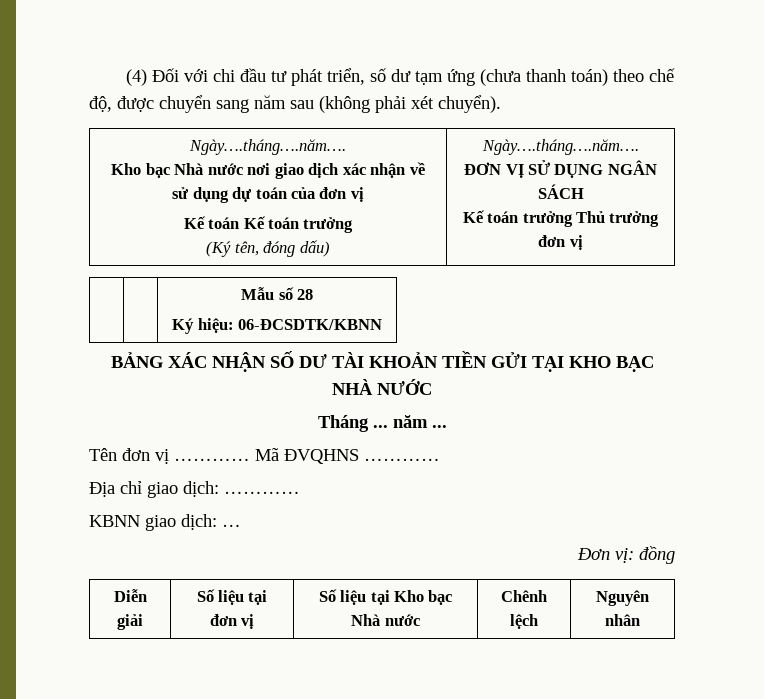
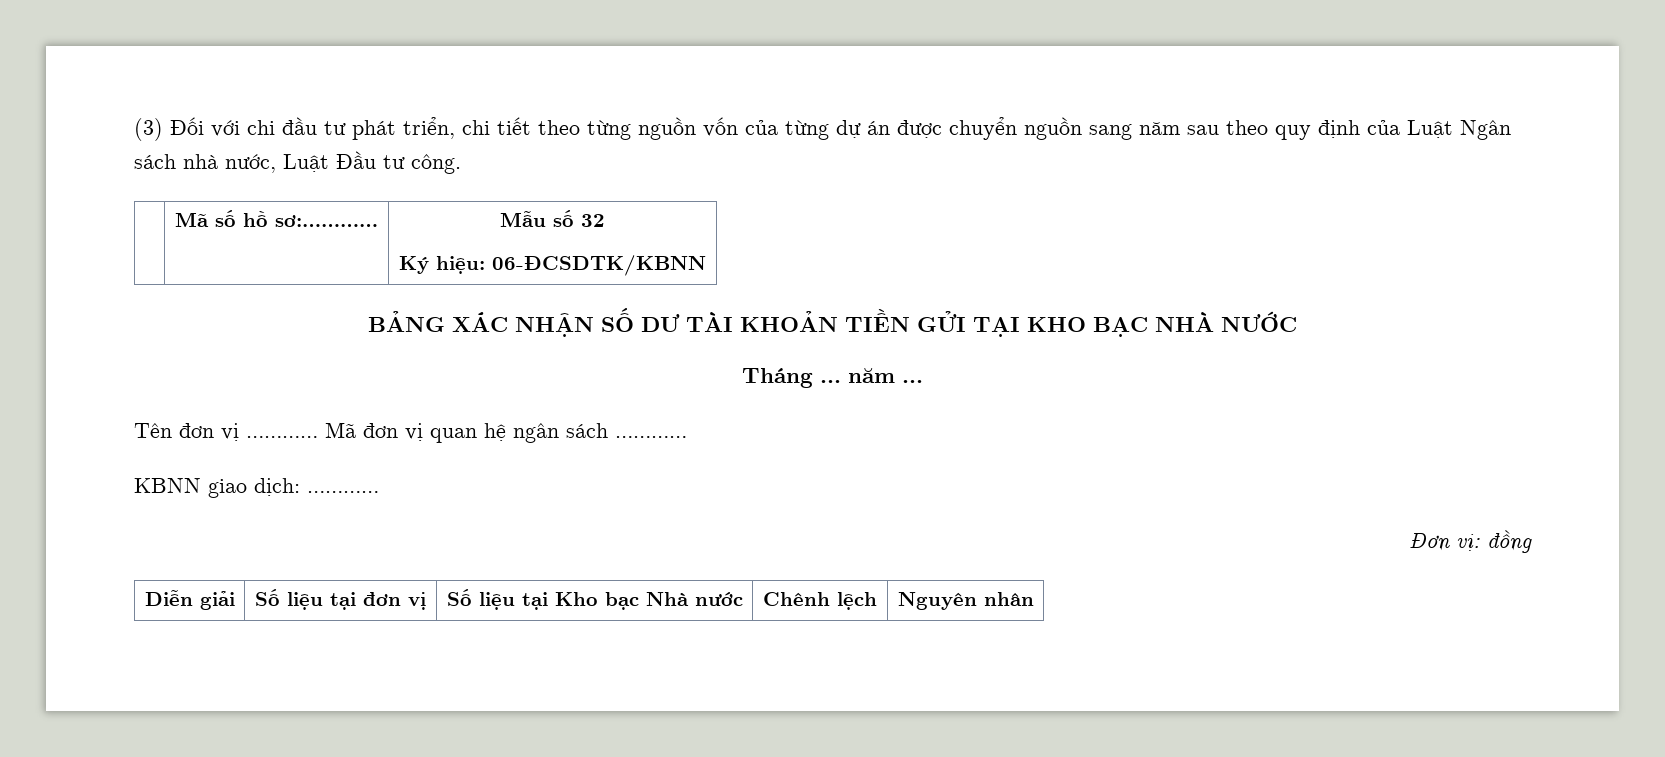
- (4) Đối với chi đầu tư phát triển, số dư tạm ứng (chưa thanh toán) theo chế độ, được chuyển sang năm sau (không phải xét chuyển).
- Ngày….tháng….năm….
- Kho bạc Nhà nước nơi giao dịch xác nhận về sử dụng dự toán của đơn vị
- Kế toán Kế toán trưởng
- (Ký tên, đóng dấu) | Ngày….tháng….năm….
- ĐƠN VỊ SỬ DỤNG NGÂN SÁCH
- Kế toán trưởng Thủ trưởng đơn vị
- | | Mẫu số 28
+ (3) Đối với chi đầu tư phát triển, chi tiết theo từng nguồn vốn của từng dự án được chuyển nguồn sang năm sau theo quy định của Luật Ngân sách nhà nước, Luật Đầu tư công.
+ | Mã số hồ sơ:………… | Mẫu số 32
- Mã ĐVQHNS …………
- Địa chỉ giao dịch: …………
+ Mã đơn vị quan hệ ngân sách …………
- KBNN giao dịch: …
+ KBNN giao dịch: …………

